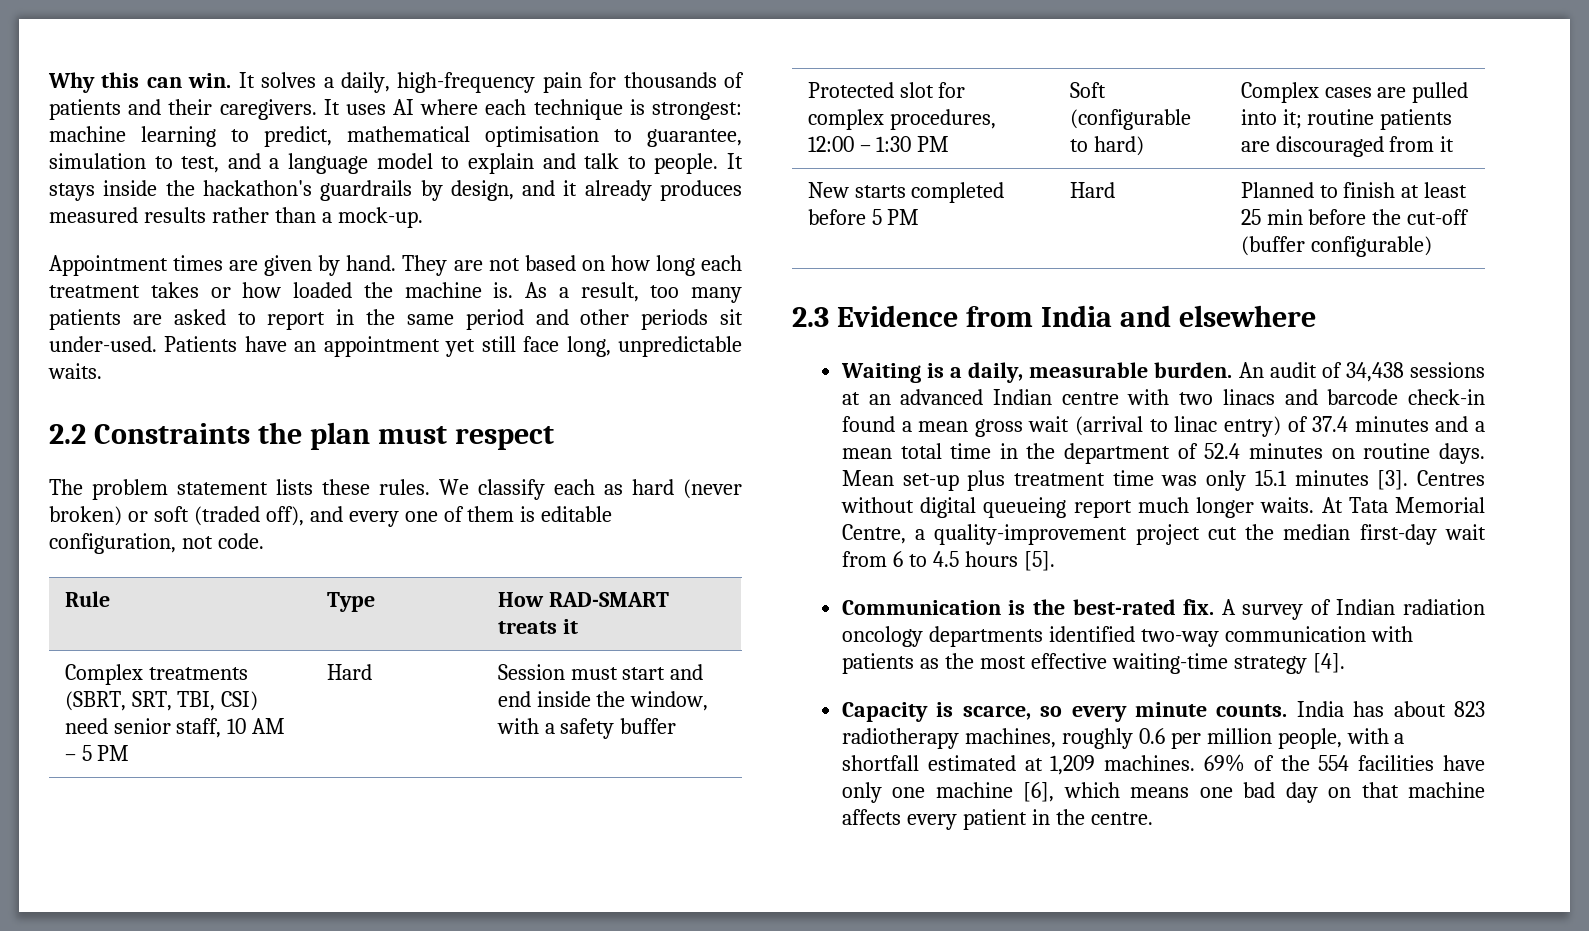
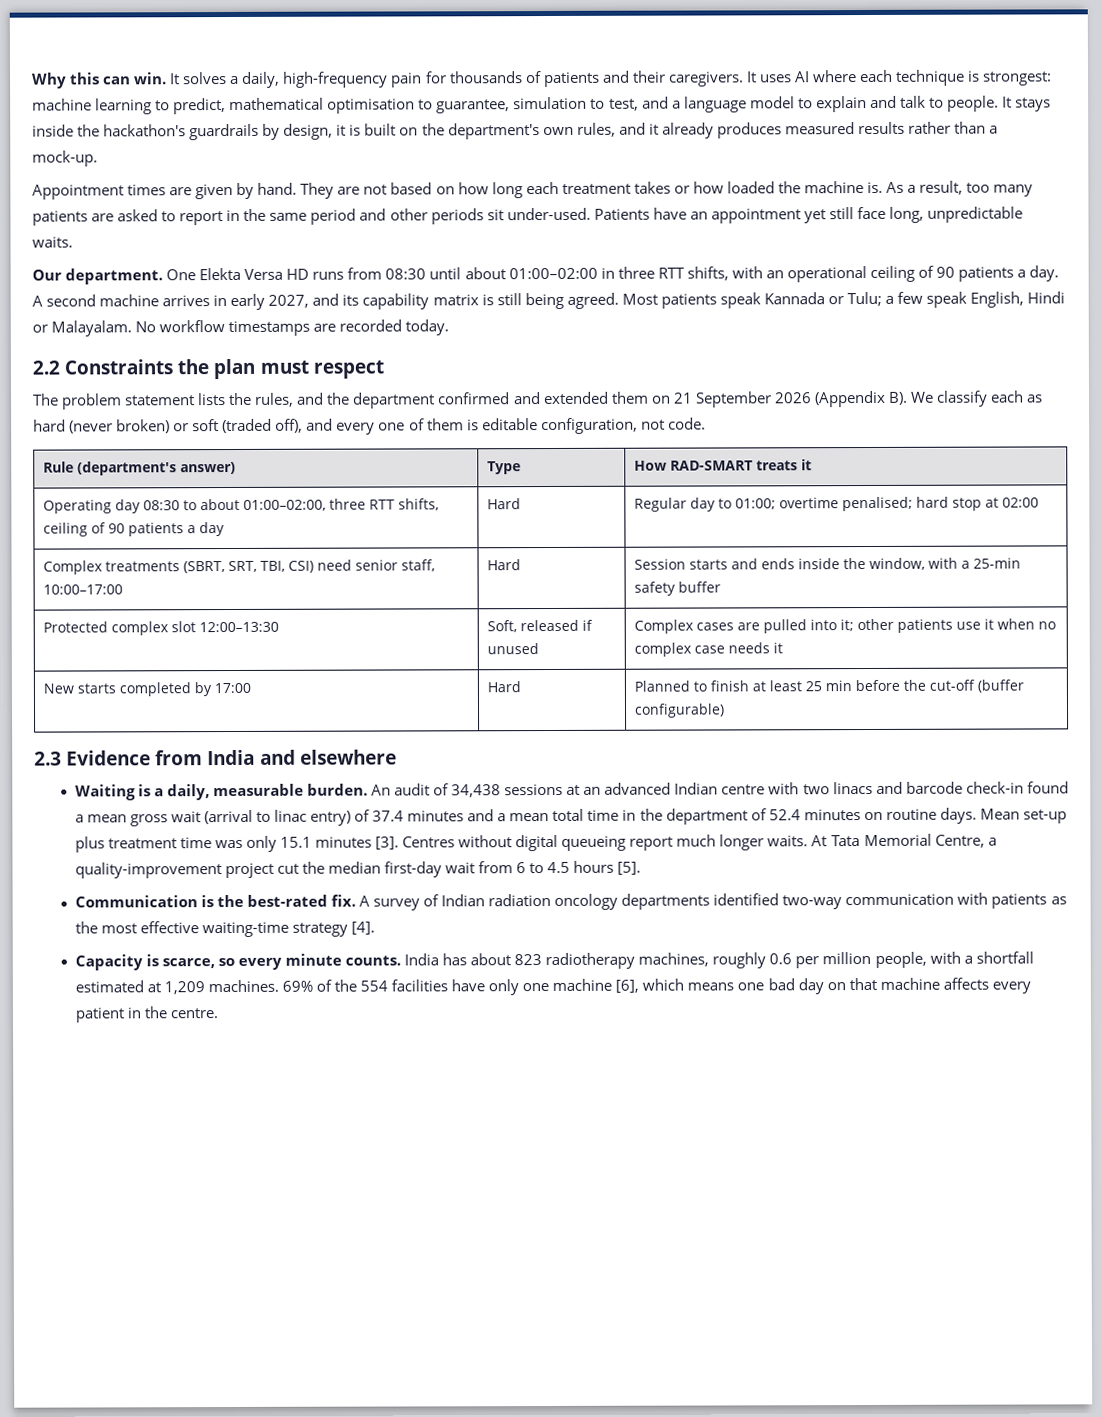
- It stays inside the hackathon's guardrails by design, and it already produces measured results rather than a mock-up.
+ It stays inside the hackathon's guardrails by design, it is built on the department's own rules, and it already produces measured results rather than a mock-up.
+ Our department. One Elekta Versa HD runs from 08:30 until about 01:00–02:00 in three RTT shifts, with an operational ceiling of 90 patients a day. A second machine arrives in early 2027, and its capability matrix is still being agreed. Most patients speak Kannada or Tulu; a few speak English, Hindi or Malayalam. No workflow timestamps are recorded today.
- The problem statement lists these rules. We classify each as hard (never broken) or soft (traded off), and every one of them is editable configuration, not code.
+ The problem statement lists the rules, and the department confirmed and extended them on 21 September 2026 (Appendix B). We classify each as hard (never broken) or soft (traded off), and every one of them is editable configuration, not code.
- Rule | Type | How RAD-SMART treats it
+ Rule (department's answer) | Type | How RAD-SMART treats it
+ Operating day 08:30 to about 01:00–02:00, three RTT shifts, ceiling of 90 patients a day | Hard | Regular day to 01:00; overtime penalised; hard stop at 02:00
- Complex treatments (SBRT, SRT, TBI, CSI) need senior staff, 10 AM – 5 PM | Hard | Session must start and end inside the window, with a safety buffer
+ Complex treatments (SBRT, SRT, TBI, CSI) need senior staff, 10:00–17:00 | Hard | Session starts and ends inside the window, with a 25-min safety buffer
- Protected slot for complex procedures, 12:00 – 1:30 PM | Soft (configurable to hard) | Complex cases are pulled into it; routine patients are discouraged from it
+ Protected complex slot 12:00–13:30 | Soft, released if unused | Complex cases are pulled into it; other patients use it when no complex case needs it
- New starts completed before 5 PM | Hard | Planned to finish at least 25 min before the cut-off (buffer configurable)
+ New starts completed by 17:00 | Hard | Planned to finish at least 25 min before the cut-off (buffer configurable)

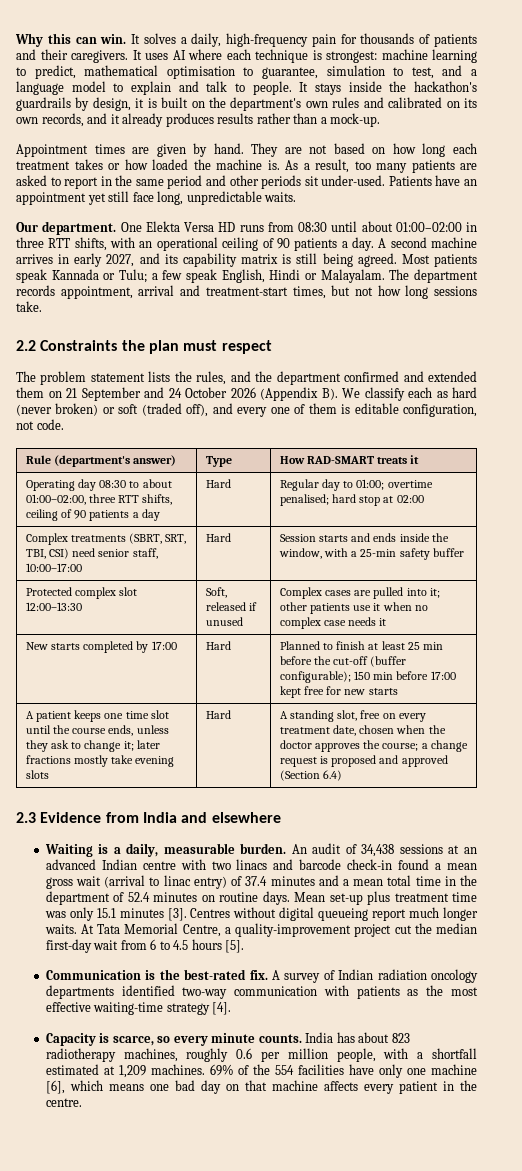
- It stays inside the hackathon's guardrails by design, it is built on the department's own rules, and it already produces measured results rather than a mock-up.
+ It stays inside the hackathon's guardrails by design, it is built on the department's own rules and calibrated on its own records, and it already produces results rather than a mock-up.
- No workflow timestamps are recorded today.
+ The department records appointment, arrival and treatment-start times, but not how long sessions take.
- The problem statement lists the rules, and the department confirmed and extended them on 21 September 2026 (Appendix B). We classify each as hard (never broken) or soft (traded off), and every one of them is editable configuration, not code.
+ The problem statement lists the rules, and the department confirmed and extended them on 21 September and 24 October 2026 (Appendix B). We classify each as hard (never broken) or soft (traded off), and every one of them is editable configuration, not code.
- New starts completed by 17:00 | Hard | Planned to finish at least 25 min before the cut-off (buffer configurable)
+ New starts completed by 17:00 | Hard | Planned to finish at least 25 min before the cut-off (buffer configurable); 150 min before 17:00 kept free for new starts
+ A patient keeps one time slot until the course ends, unless they ask to change it; later fractions mostly take evening slots | Hard | A standing slot, free on every treatment date, chosen when the doctor approves the course; a change request is proposed and approved (Section 6.4)

